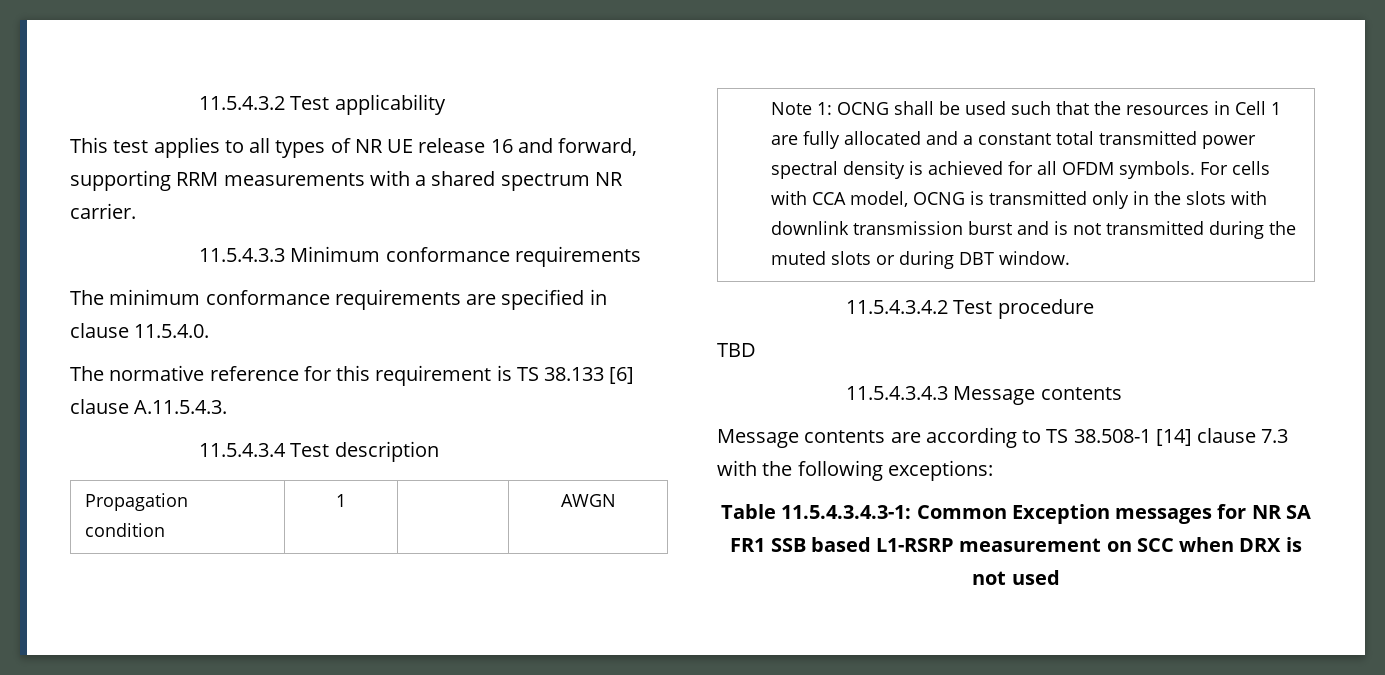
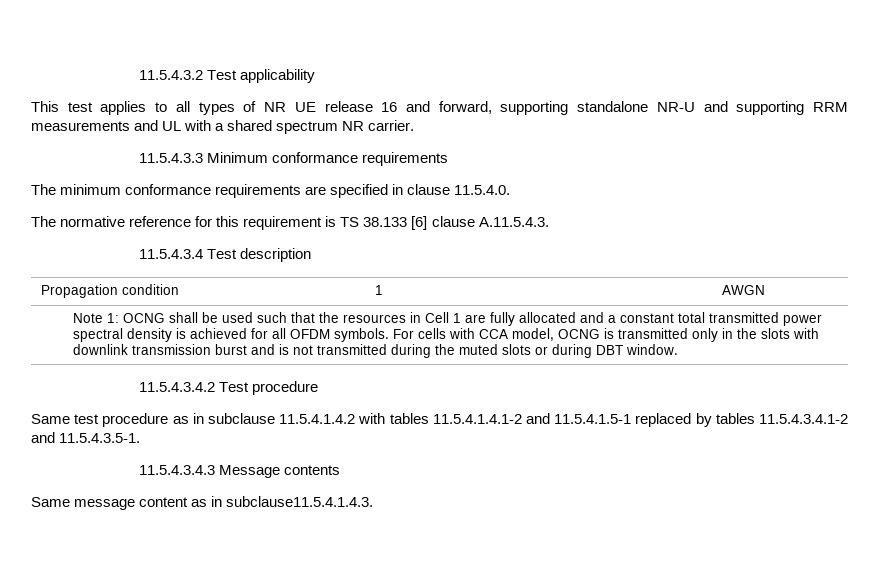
- This test applies to all types of NR UE release 16 and forward, supporting RRM measurements with a shared spectrum NR carrier.
+ This test applies to all types of NR UE release 16 and forward, supporting standalone NR-U and supporting RRM measurements and UL with a shared spectrum NR carrier.
- TBD
+ Same test procedure as in subclause 11.5.4.1.4.2 with tables 11.5.4.1.4.1-2 and 11.5.4.1.5-1 replaced by tables 11.5.4.3.4.1-2 and 11.5.4.3.5-1.
  11.5.4.3.4.3 Message contents
- Message contents are according to TS 38.508-1 [14] clause 7.3 with the following exceptions:
- Table 11.5.4.3.4.3-1: Common Exception messages for NR SA FR1 SSB based L1-RSRP measurement on SCC when DRX is not used
+ Same message content as in subclause11.5.4.1.4.3.

